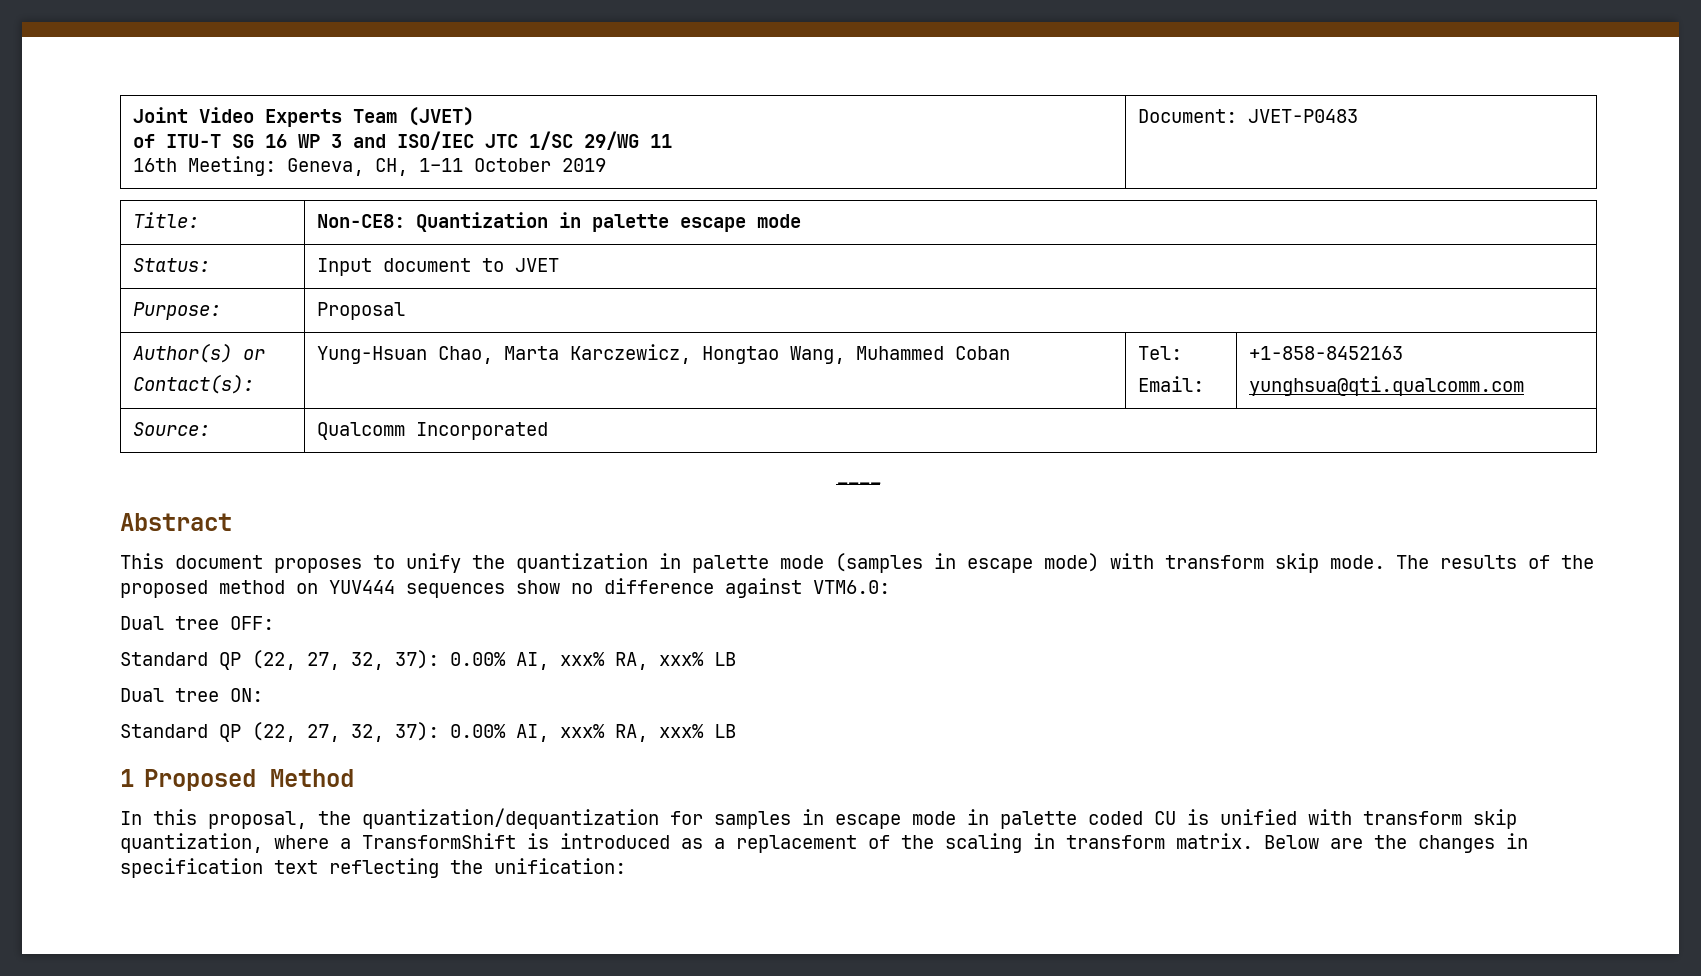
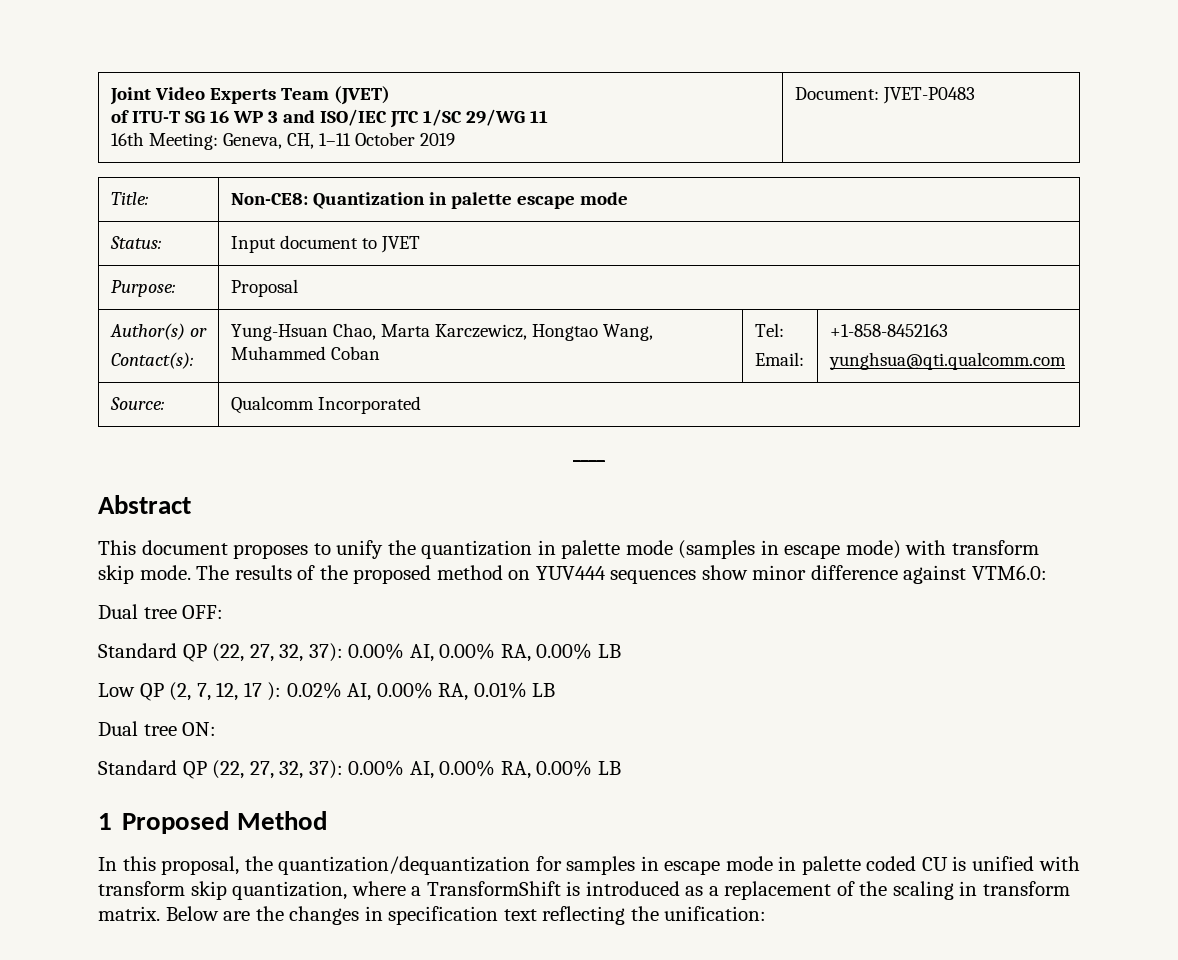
- The results of the proposed method on YUV444 sequences show no difference against VTM6.0:
+ The results of the proposed method on YUV444 sequences show minor difference against VTM6.0:
  Dual tree OFF:
- Standard QP (22, 27, 32, 37): 0.00% AI, xxx% RA, xxx% LB
+ Standard QP (22, 27, 32, 37): 0.00% AI, 0.00% RA, 0.00% LB
+ Low QP (2, 7, 12, 17 ): 0.02% AI, 0.00% RA, 0.01% LB
  Dual tree ON:
- Standard QP (22, 27, 32, 37): 0.00% AI, xxx% RA, xxx% LB
+ Standard QP (22, 27, 32, 37): 0.00% AI, 0.00% RA, 0.00% LB

